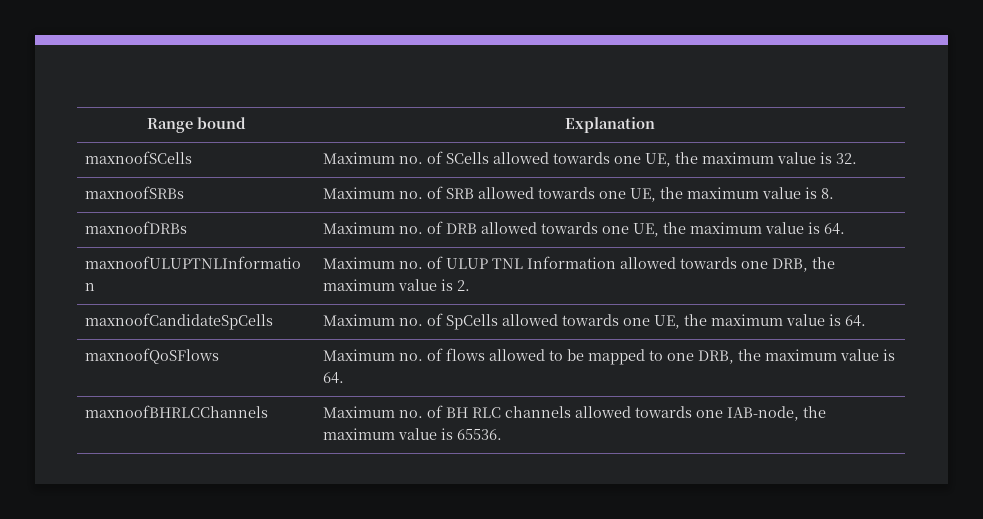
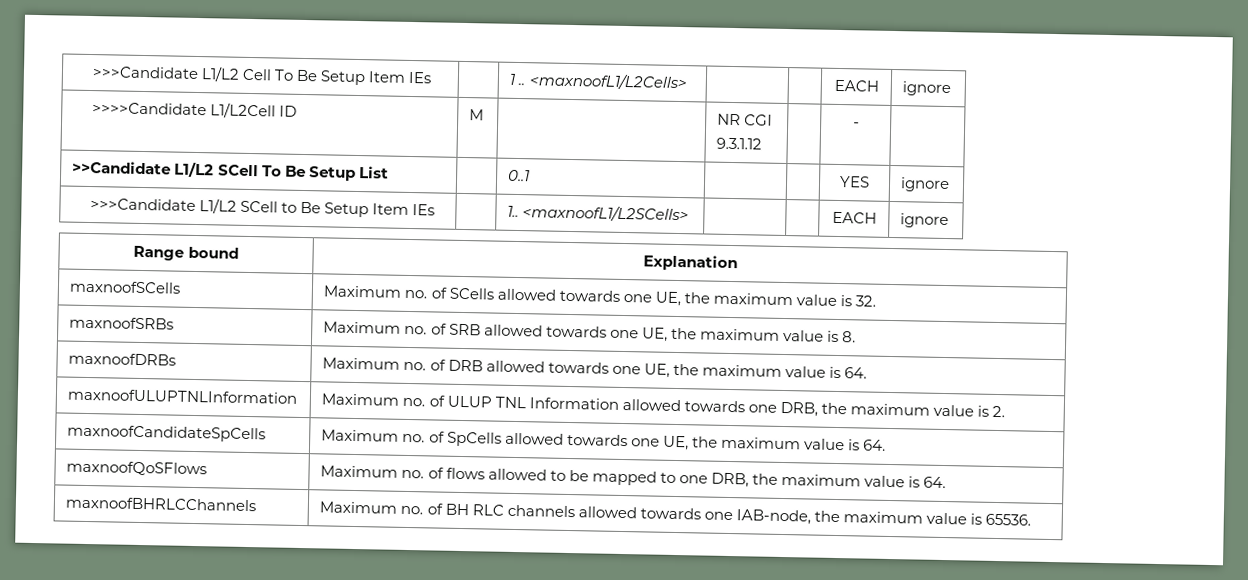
+ >>>Candidate L1/L2 Cell To Be Setup Item IEs | | 1 .. <maxnoofL1/L2Cells> | | | EACH | ignore
+ >>>>Candidate L1/L2Cell ID | M | | NR CGI
+ 9.3.1.12 | | - |
+ >>Candidate L1/L2 SCell To Be Setup List | | 0..1 | | | YES | ignore
+ >>>Candidate L1/L2 SCell to Be Setup Item IEs | | 1.. <maxnoofL1/L2SCells> | | | EACH | ignore

